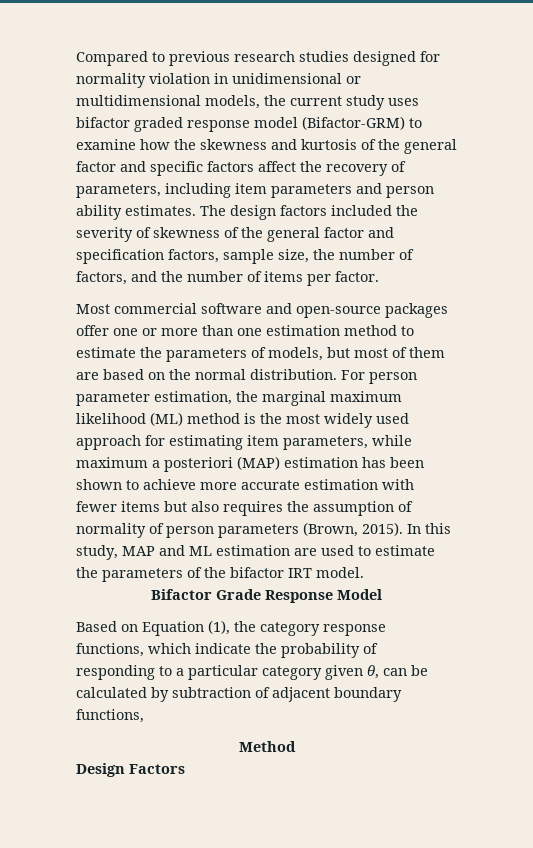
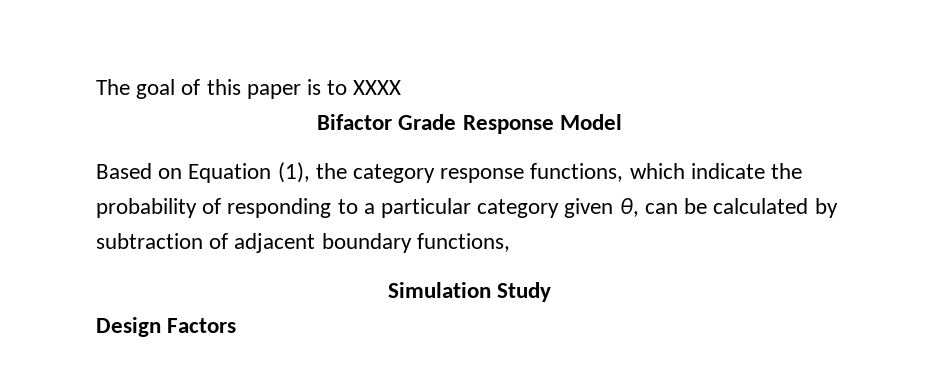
- Compared to previous research studies designed for normality violation in unidimensional or multidimensional models, the current study uses bifactor graded response model (Bifactor-GRM) to examine how the skewness and kurtosis of the general factor and specific factors affect the recovery of parameters, including item parameters and person ability estimates. The design factors included the severity of skewness of the general factor and specification factors, sample size, the number of factors, and the number of items per factor.
- Most commercial software and open-source packages offer one or more than one estimation method to estimate the parameters of models, but most of them are based on the normal distribution. For person parameter estimation, the marginal maximum likelihood (ML) method is the most widely used approach for estimating item parameters, while maximum a posteriori (MAP) estimation has been shown to achieve more accurate estimation with fewer items but also requires the assumption of normality of person parameters (Brown, 2015). In this study, MAP and ML estimation are used to estimate the parameters of the bifactor IRT model.
+ The goal of this paper is to XXXX
- Method
+ Simulation Study

